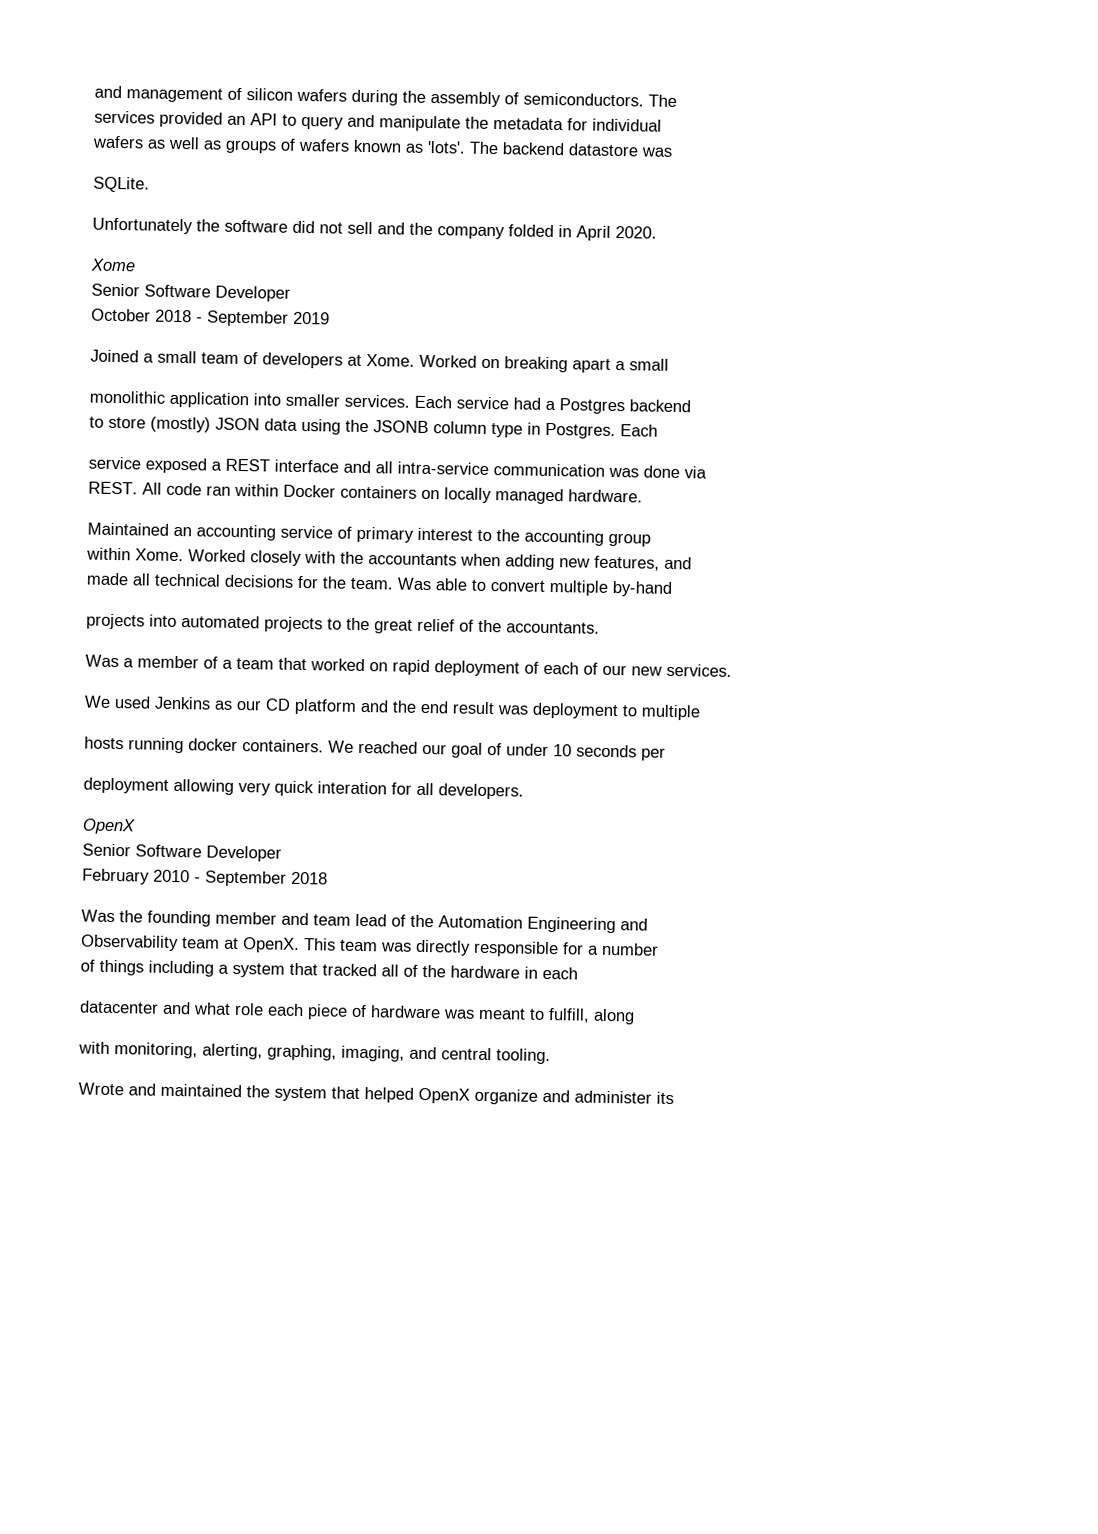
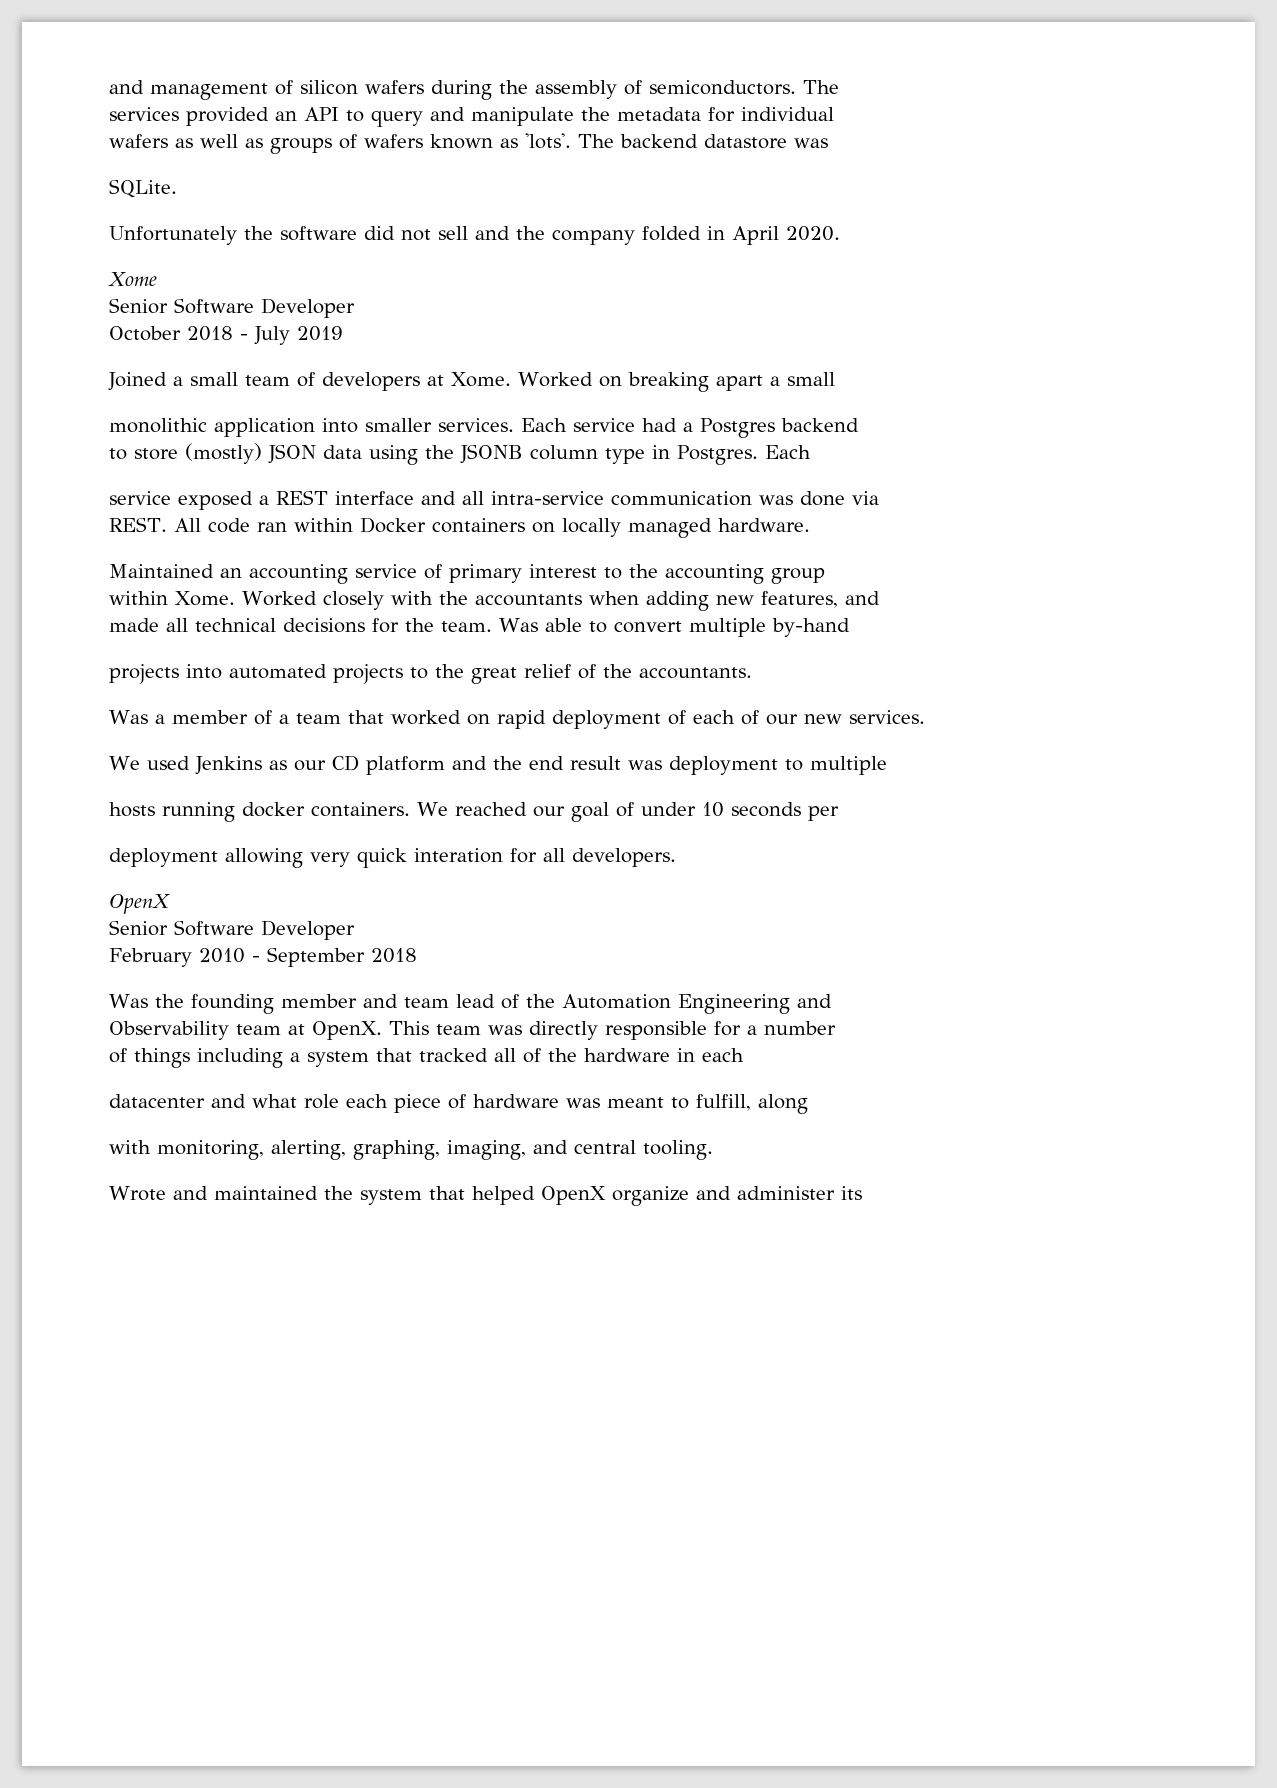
- October 2018 - September 2019
+ October 2018 - July 2019

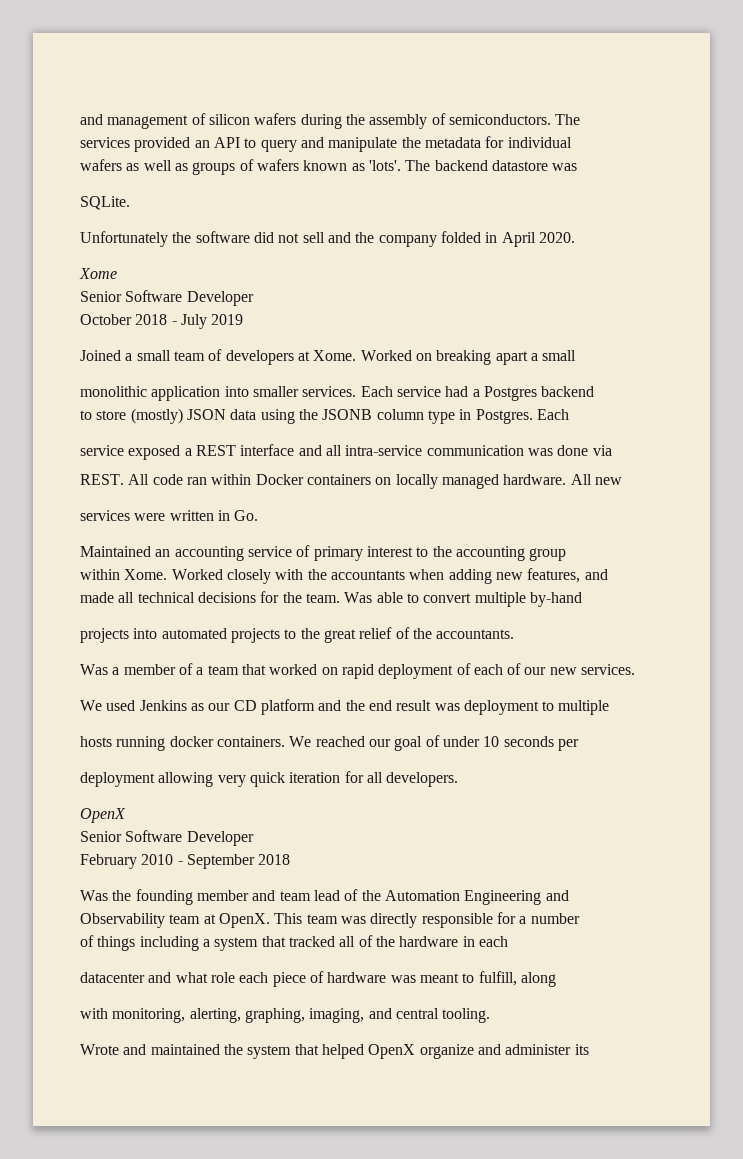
+ All new
+ services were written in Go.
- deployment allowing very quick interation for all developers.
+ deployment allowing very quick iteration for all developers.

